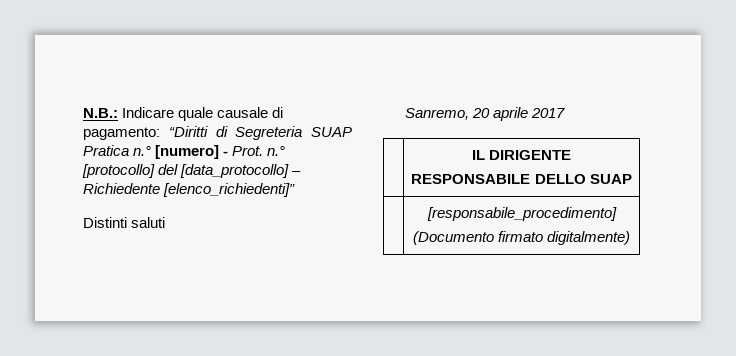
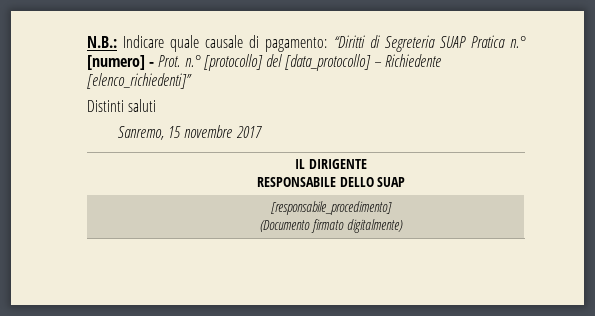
- Sanremo, 20 aprile 2017
+ Sanremo, 15 novembre 2017

